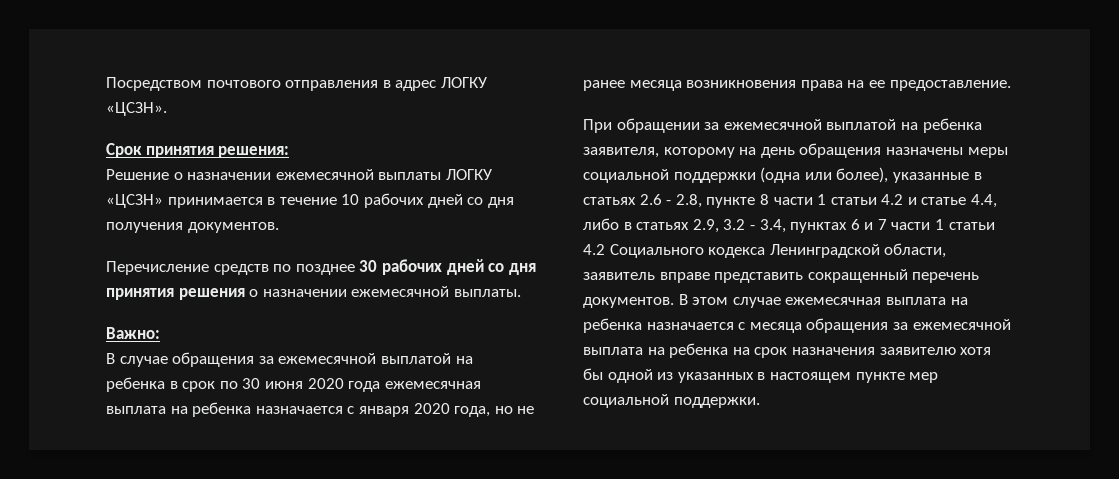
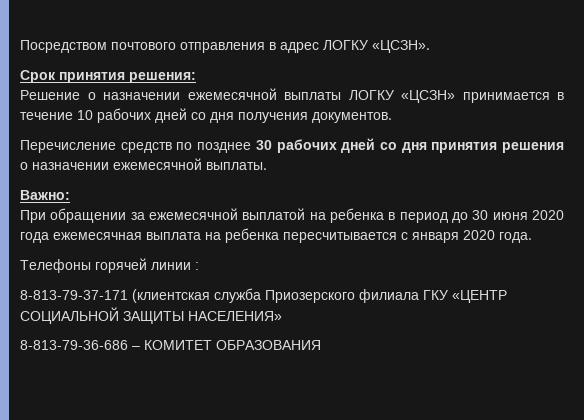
- В случае обращения за ежемесячной выплатой на ребенка в срок по 30 июня 2020 года ежемесячная выплата на ребенка назначается с января 2020 года, но не ранее месяца возникновения права на ее предоставление.
- При обращении за ежемесячной выплатой на ребенка заявителя, которому на день обращения назначены меры социальной поддержки (одна или более), указанные в статьях 2.6 - 2.8, пункте 8 части 1 статьи 4.2 и статье 4.4, либо в статьях 2.9, 3.2 - 3.4, пунктах 6 и 7 части 1 статьи 4.2 Социального кодекса Ленинградской области, заявитель вправе представить сокращенный перечень документов. В этом случае ежемесячная выплата на ребенка назначается с месяца обращения за ежемесячной выплата на ребенка на срок назначения заявителю хотя бы одной из указанных в настоящем пункте мер социальной поддержки.
+ При обращении за ежемесячной выплатой на ребенка в период до 30 июня 2020 года ежемесячная выплата на ребенка пересчитывается с января 2020 года.
+ Телефоны горячей линии :
+ 8-813-79-37-171 (клиентская служба Приозерского филиала ГКУ «ЦЕНТР СОЦИАЛЬНОЙ ЗАЩИТЫ НАСЕЛЕНИЯ»
+ 8-813-79-36-686 – КОМИТЕТ ОБРАЗОВАНИЯ

